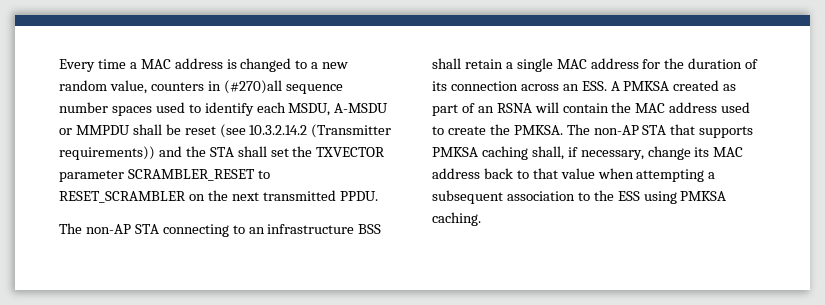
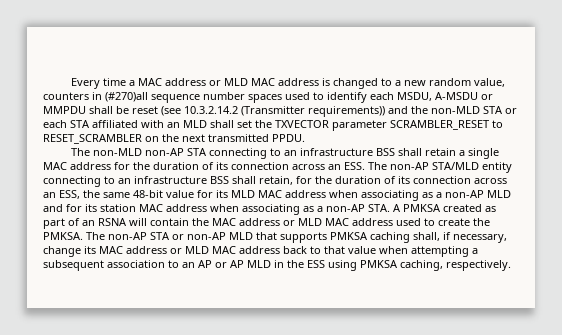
- Every time a MAC address is changed to a new random value, counters in (#270)all sequence number spaces used to identify each MSDU, A-MSDU or MMPDU shall be reset (see 10.3.2.14.2 (Transmitter requirements)) and the STA shall set the TXVECTOR parameter SCRAMBLER_RESET to RESET_SCRAMBLER on the next transmitted PPDU.
+ Every time a MAC address or MLD MAC address is changed to a new random value, counters in (#270)all sequence number spaces used to identify each MSDU, A-MSDU or MMPDU shall be reset (see 10.3.2.14.2 (Transmitter requirements)) and the non-MLD STA or each STA affiliated with an MLD shall set the TXVECTOR parameter SCRAMBLER_RESET to RESET_SCRAMBLER on the next transmitted PPDU.
- The non-AP STA connecting to an infrastructure BSS shall retain a single MAC address for the duration of its connection across an ESS. A PMKSA created as part of an RSNA will contain the MAC address used to create the PMKSA.
+ The non-MLD non-AP STA connecting to an infrastructure BSS shall retain a single MAC address for the duration of its connection across an ESS. The non-AP STA/MLD entity connecting to an infrastructure BSS shall retain, for the duration of its connection across an ESS, the same 48-bit value for its MLD MAC address when associating as a non-AP MLD and for its station MAC address when associating as a non-AP STA. A PMKSA created as part of an RSNA will contain the MAC address or MLD MAC address used to create the PMKSA.
- The non-AP STA that supports PMKSA caching shall, if necessary, change its MAC address back to that value when attempting a subsequent association to the ESS using PMKSA caching.
+ The non-AP STA or non-AP MLD that supports PMKSA caching shall, if necessary, change its MAC address or MLD MAC address back to that value when attempting a subsequent association to an AP or AP MLD in the ESS using PMKSA caching, respectively.

